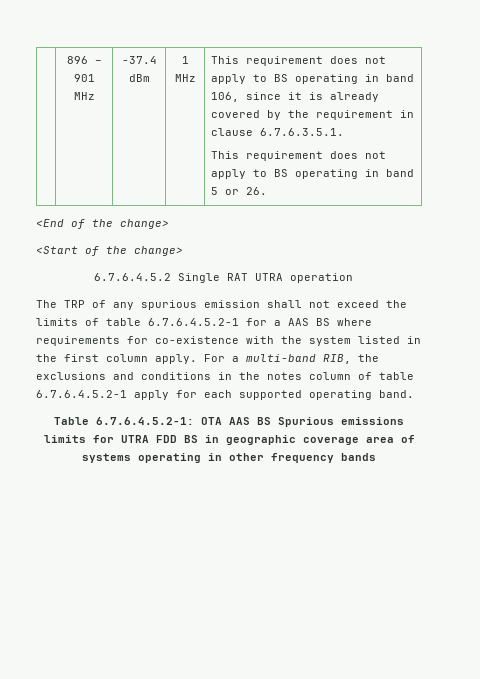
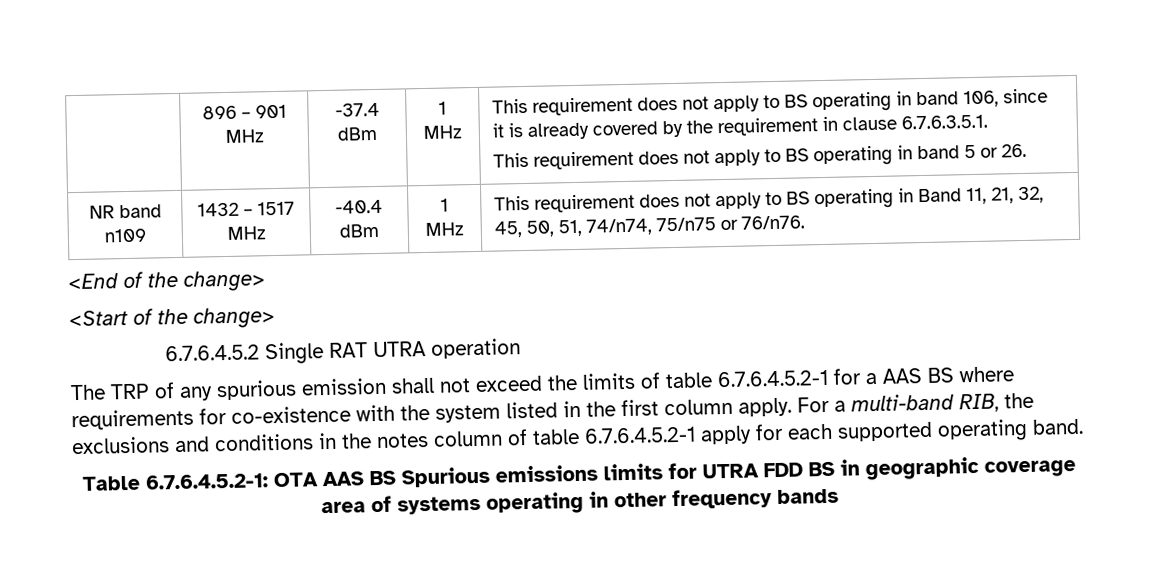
+ NR band n109 | 1432 – 1517 MHz | -40.4 dBm | 1 MHz | This requirement does not apply to BS operating in Band 11, 21, 32, 45, 50, 51, 74/n74, 75/n75 or 76/n76.

